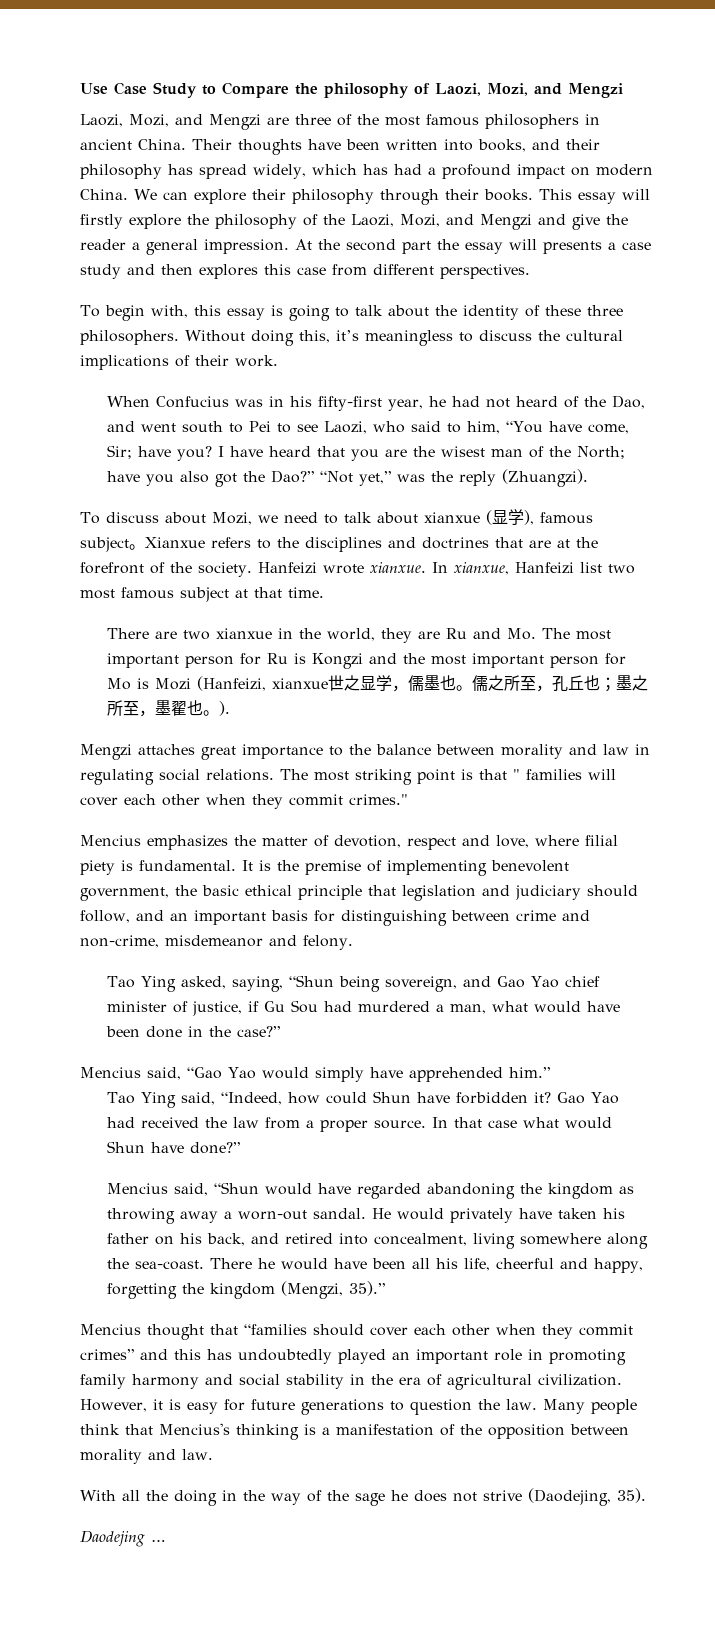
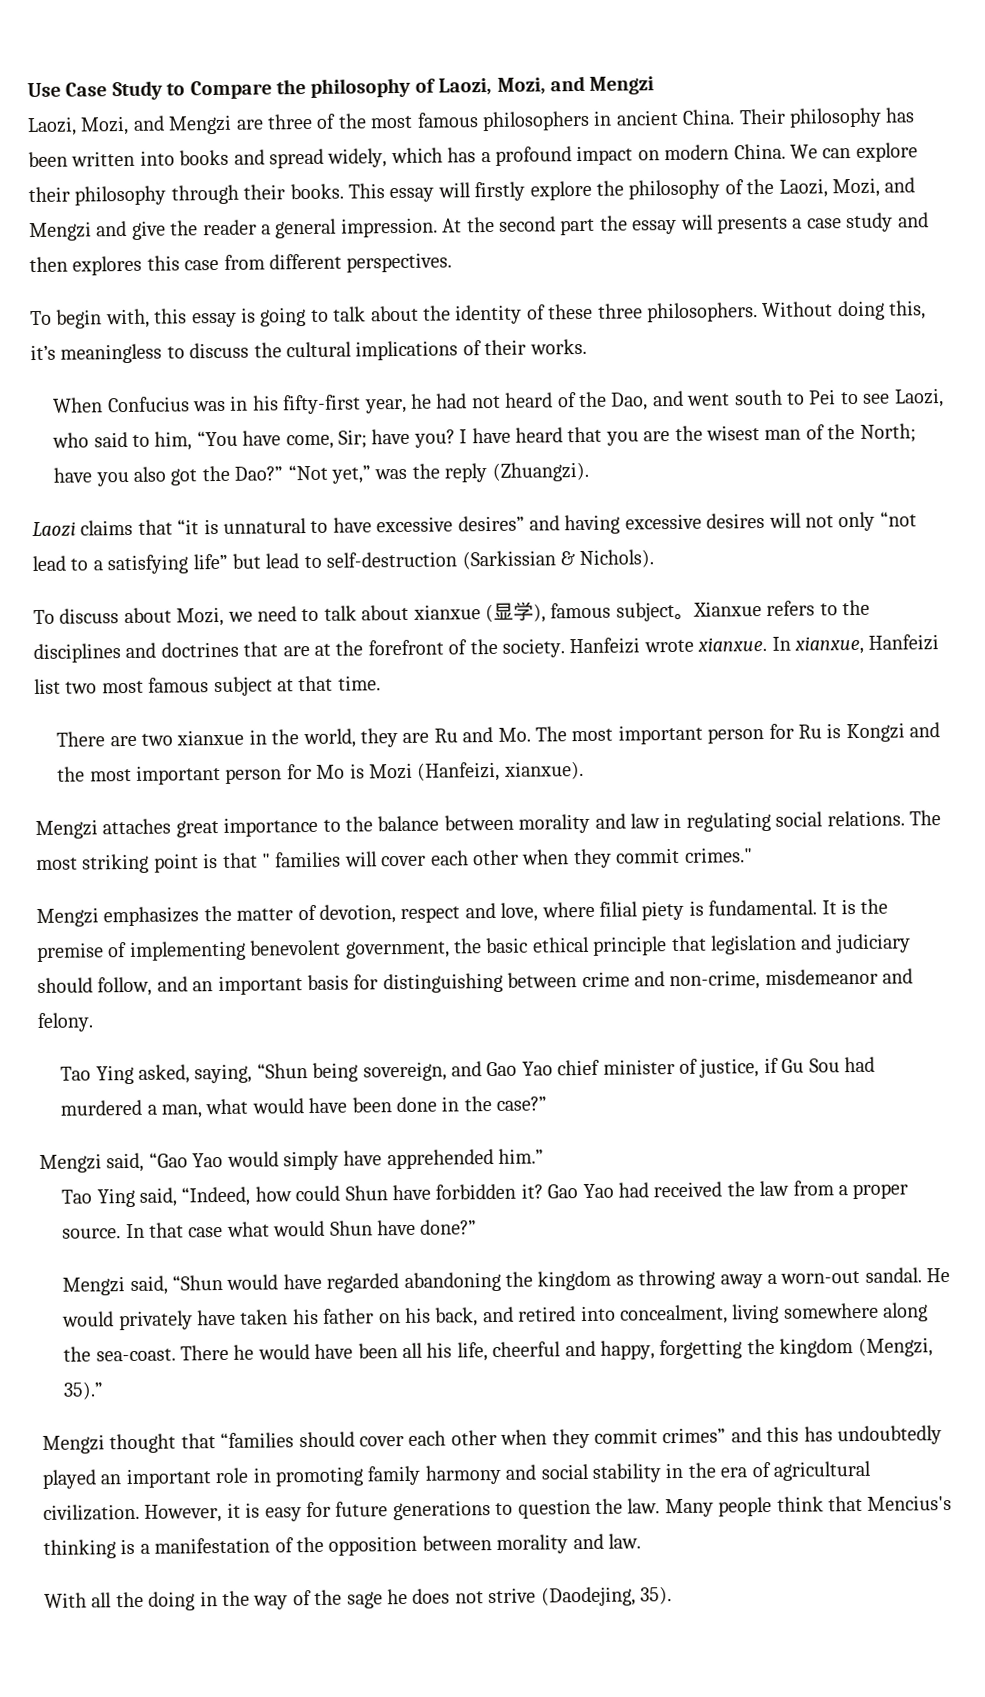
- Their thoughts have been written into books, and their philosophy has spread widely, which has had a profound impact on modern China.
+ Their philosophy has been written into books and spread widely, which has a profound impact on modern China.
- Without doing this, it’s meaningless to discuss the cultural implications of their work.
+ Without doing this, it’s meaningless to discuss the cultural implications of their works.
+ Laozi claims that “it is unnatural to have excessive desires” and having excessive desires will not only “not lead to a satisfying life” but lead to self-destruction (Sarkissian & Nichols).
- There are two xianxue in the world, they are Ru and Mo. The most important person for Ru is Kongzi and the most important person for Mo is Mozi (Hanfeizi, xianxue世之显学，儒墨也。儒之所至，孔丘也；墨之所至，墨翟也。).
+ There are two xianxue in the world, they are Ru and Mo. The most important person for Ru is Kongzi and the most important person for Mo is Mozi (Hanfeizi, xianxue).
- Mencius emphasizes the matter of devotion, respect and love, where filial piety is fundamental.
+ Mengzi emphasizes the matter of devotion, respect and love, where filial piety is fundamental.
- Mencius said, “Gao Yao would simply have apprehended him.”
+ Mengzi said, “Gao Yao would simply have apprehended him.”
- Mencius said, “Shun would have regarded abandoning the kingdom as throwing away a worn-out sandal.
+ Mengzi said, “Shun would have regarded abandoning the kingdom as throwing away a worn-out sandal.
- Mencius thought that “families should cover each other when they commit crimes” and this has undoubtedly played an important role in promoting family harmony and social stability in the era of agricultural civilization.
+ Mengzi thought that “families should cover each other when they commit crimes” and this has undoubtedly played an important role in promoting family harmony and social stability in the era of agricultural civilization.
- Daodejing …

